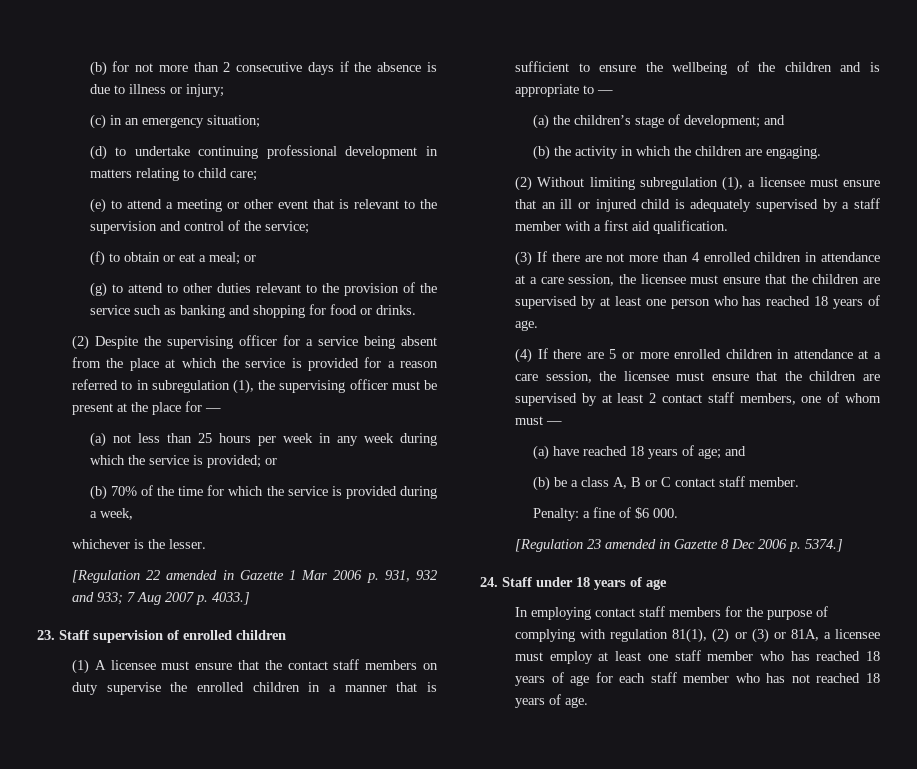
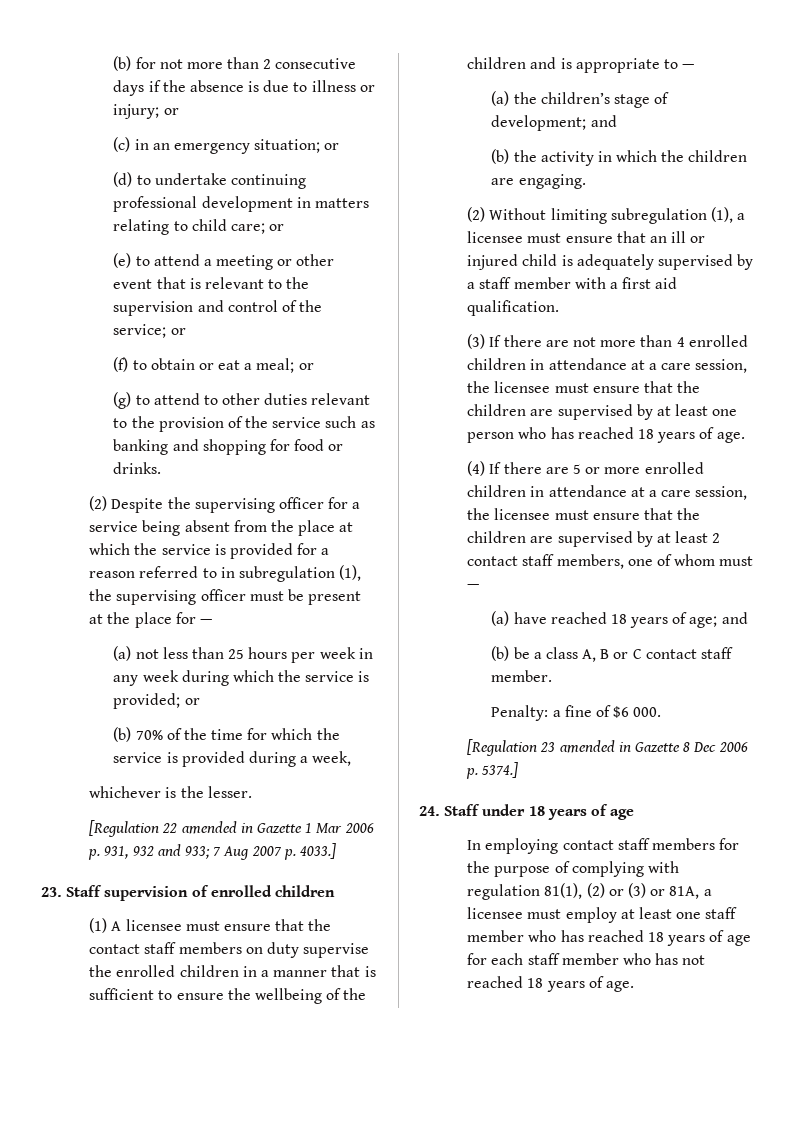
- (b) for not more than 2 consecutive days if the absence is due to illness or injury;
+ (b) for not more than 2 consecutive days if the absence is due to illness or injury; or
- (c) in an emergency situation;
+ (c) in an emergency situation; or
- (d) to undertake continuing professional development in matters relating to child care;
+ (d) to undertake continuing professional development in matters relating to child care; or
- (e) to attend a meeting or other event that is relevant to the supervision and control of the service;
+ (e) to attend a meeting or other event that is relevant to the supervision and control of the service; or

